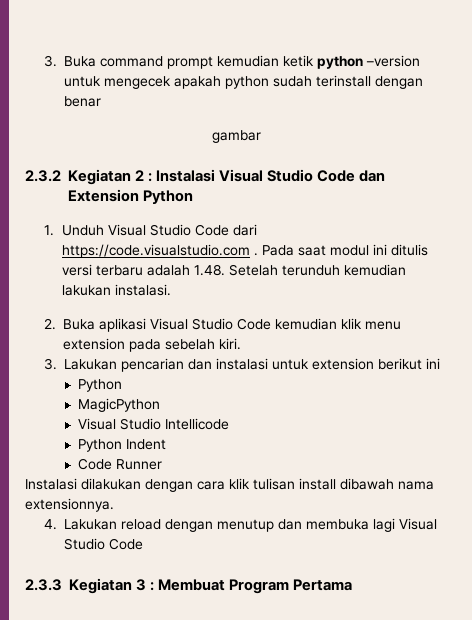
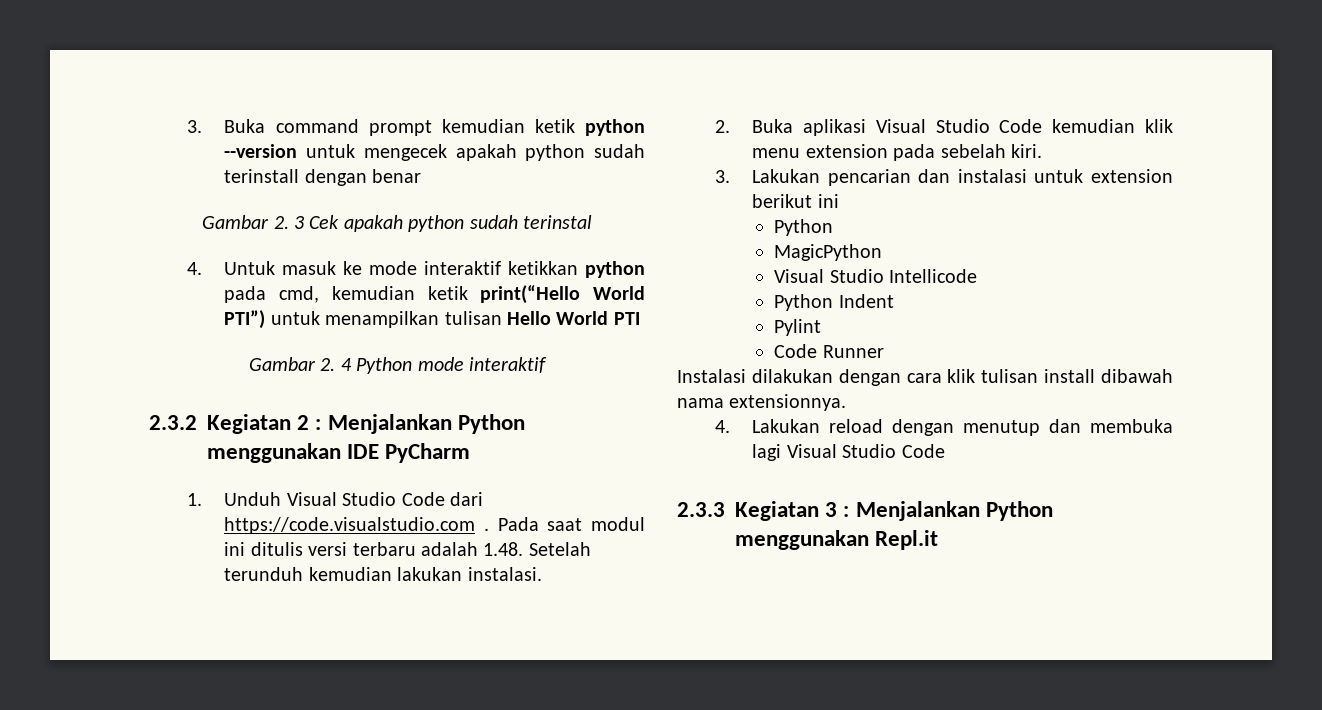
- 3. Buka command prompt kemudian ketik python –version untuk mengecek apakah python sudah terinstall dengan benar
+ 3. Buka command prompt kemudian ketik python --version untuk mengecek apakah python sudah terinstall dengan benar
- gambar
- 2.3.2 Kegiatan 2 : Instalasi Visual Studio Code dan Extension Python
+ Gambar 2. 3 Cek apakah python sudah terinstal
+ 4. Untuk masuk ke mode interaktif ketikkan python pada cmd, kemudian ketik print(“Hello World PTI”) untuk menampilkan tulisan Hello World PTI
+ Gambar 2. 4 Python mode interaktif
+ 2.3.2 Kegiatan 2 : Menjalankan Python menggunakan IDE PyCharm
+ Pylint
- 2.3.3 Kegiatan 3 : Membuat Program Pertama
+ 2.3.3 Kegiatan 3 : Menjalankan Python menggunakan Repl.it

